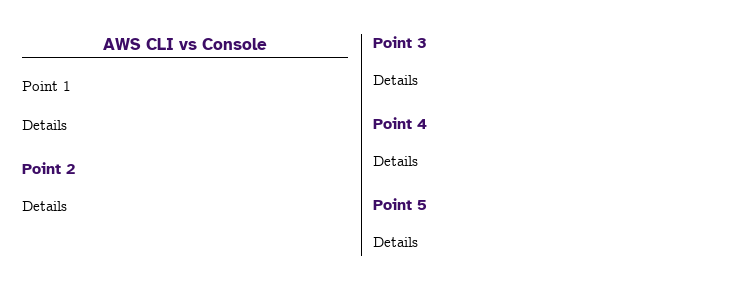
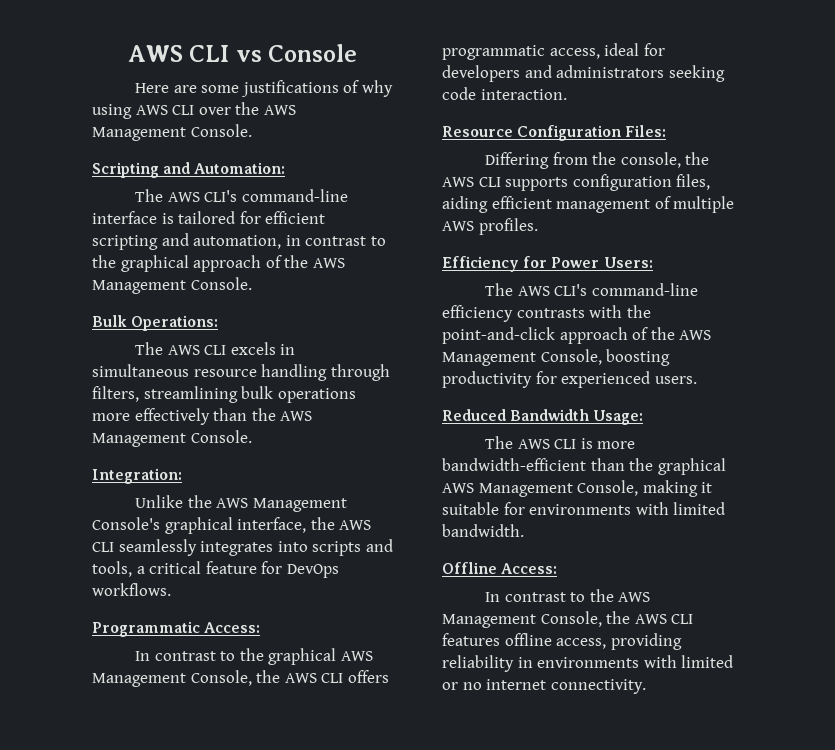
- Point 1
- Details
- Point 2
- Details
- Point 3
- Details
- Point 4
- Details
- Point 5
- Details
+ Here are some justifications of why using AWS CLI over the AWS Management Console.
+ Scripting and Automation:
+ The AWS CLI's command-line interface is tailored for efficient scripting and automation, in contrast to the graphical approach of the AWS Management Console.
+ Bulk Operations:
+ The AWS CLI excels in simultaneous resource handling through filters, streamlining bulk operations more effectively than the AWS Management Console.
+ Integration:
+ Unlike the AWS Management Console's graphical interface, the AWS CLI seamlessly integrates into scripts and tools, a critical feature for DevOps workflows.
+ Programmatic Access:
+ In contrast to the graphical AWS Management Console, the AWS CLI offers programmatic access, ideal for developers and administrators seeking code interaction.
+ Resource Configuration Files:
+ Differing from the console, the AWS CLI supports configuration files, aiding efficient management of multiple AWS profiles.
+ Efficiency for Power Users:
+ The AWS CLI's command-line efficiency contrasts with the point-and-click approach of the AWS Management Console, boosting productivity for experienced users.
+ Reduced Bandwidth Usage:
+ The AWS CLI is more bandwidth-efficient than the graphical AWS Management Console, making it suitable for environments with limited bandwidth.
+ Offline Access:
+ In contrast to the AWS Management Console, the AWS CLI features offline access, providing reliability in environments with limited or no internet connectivity.

